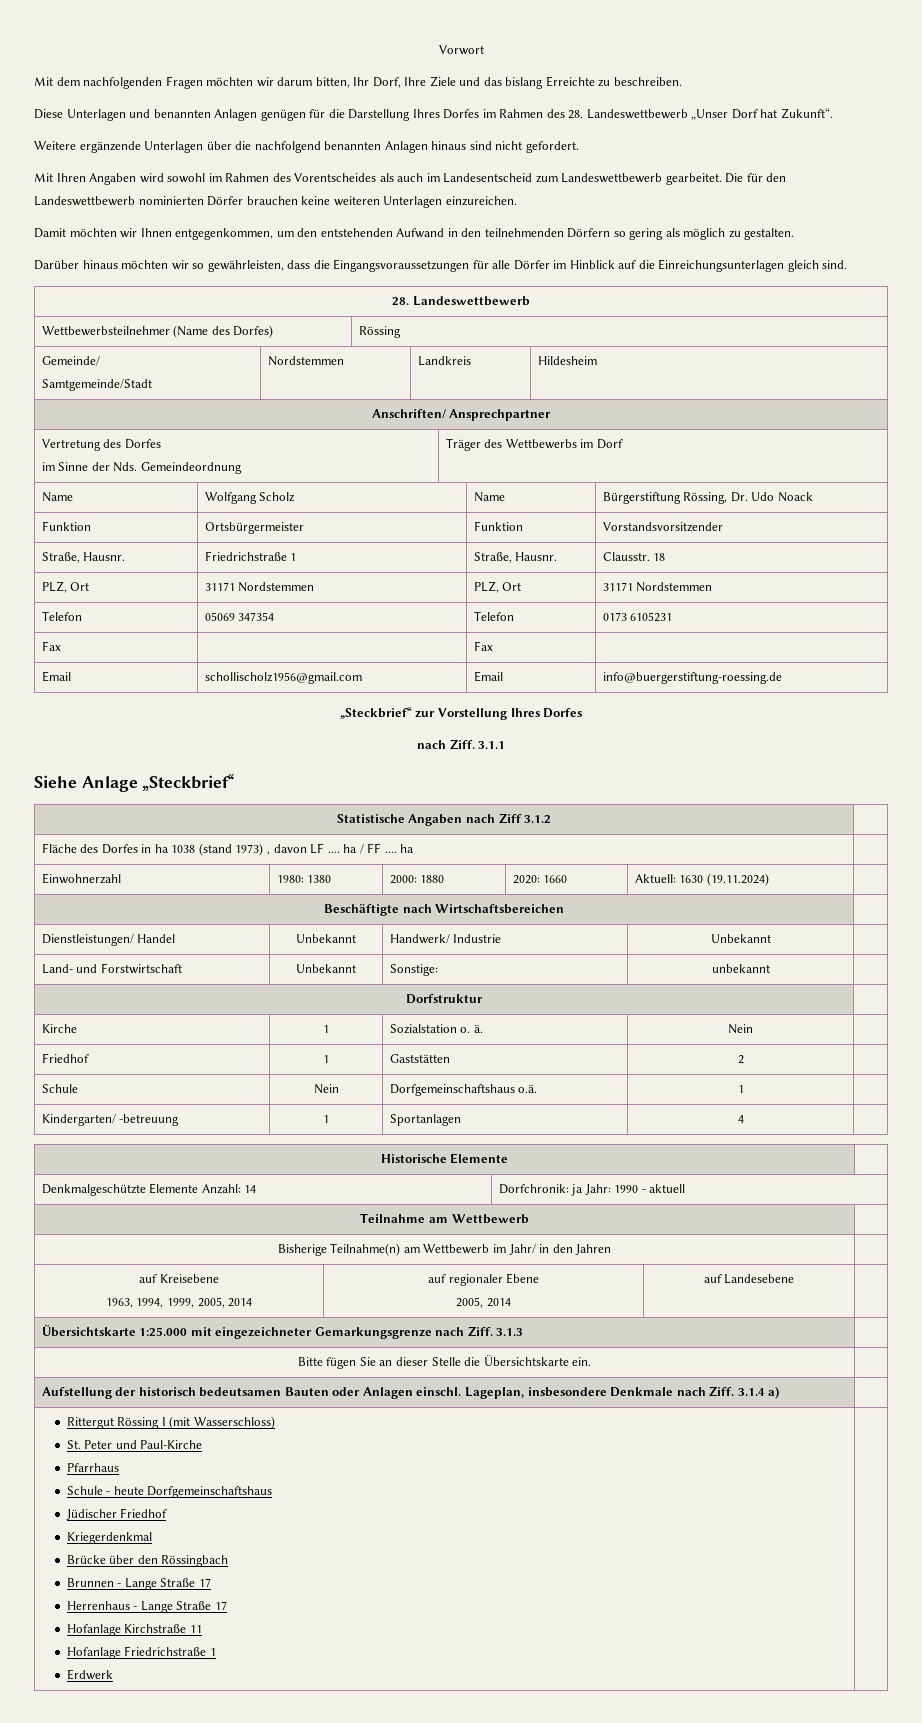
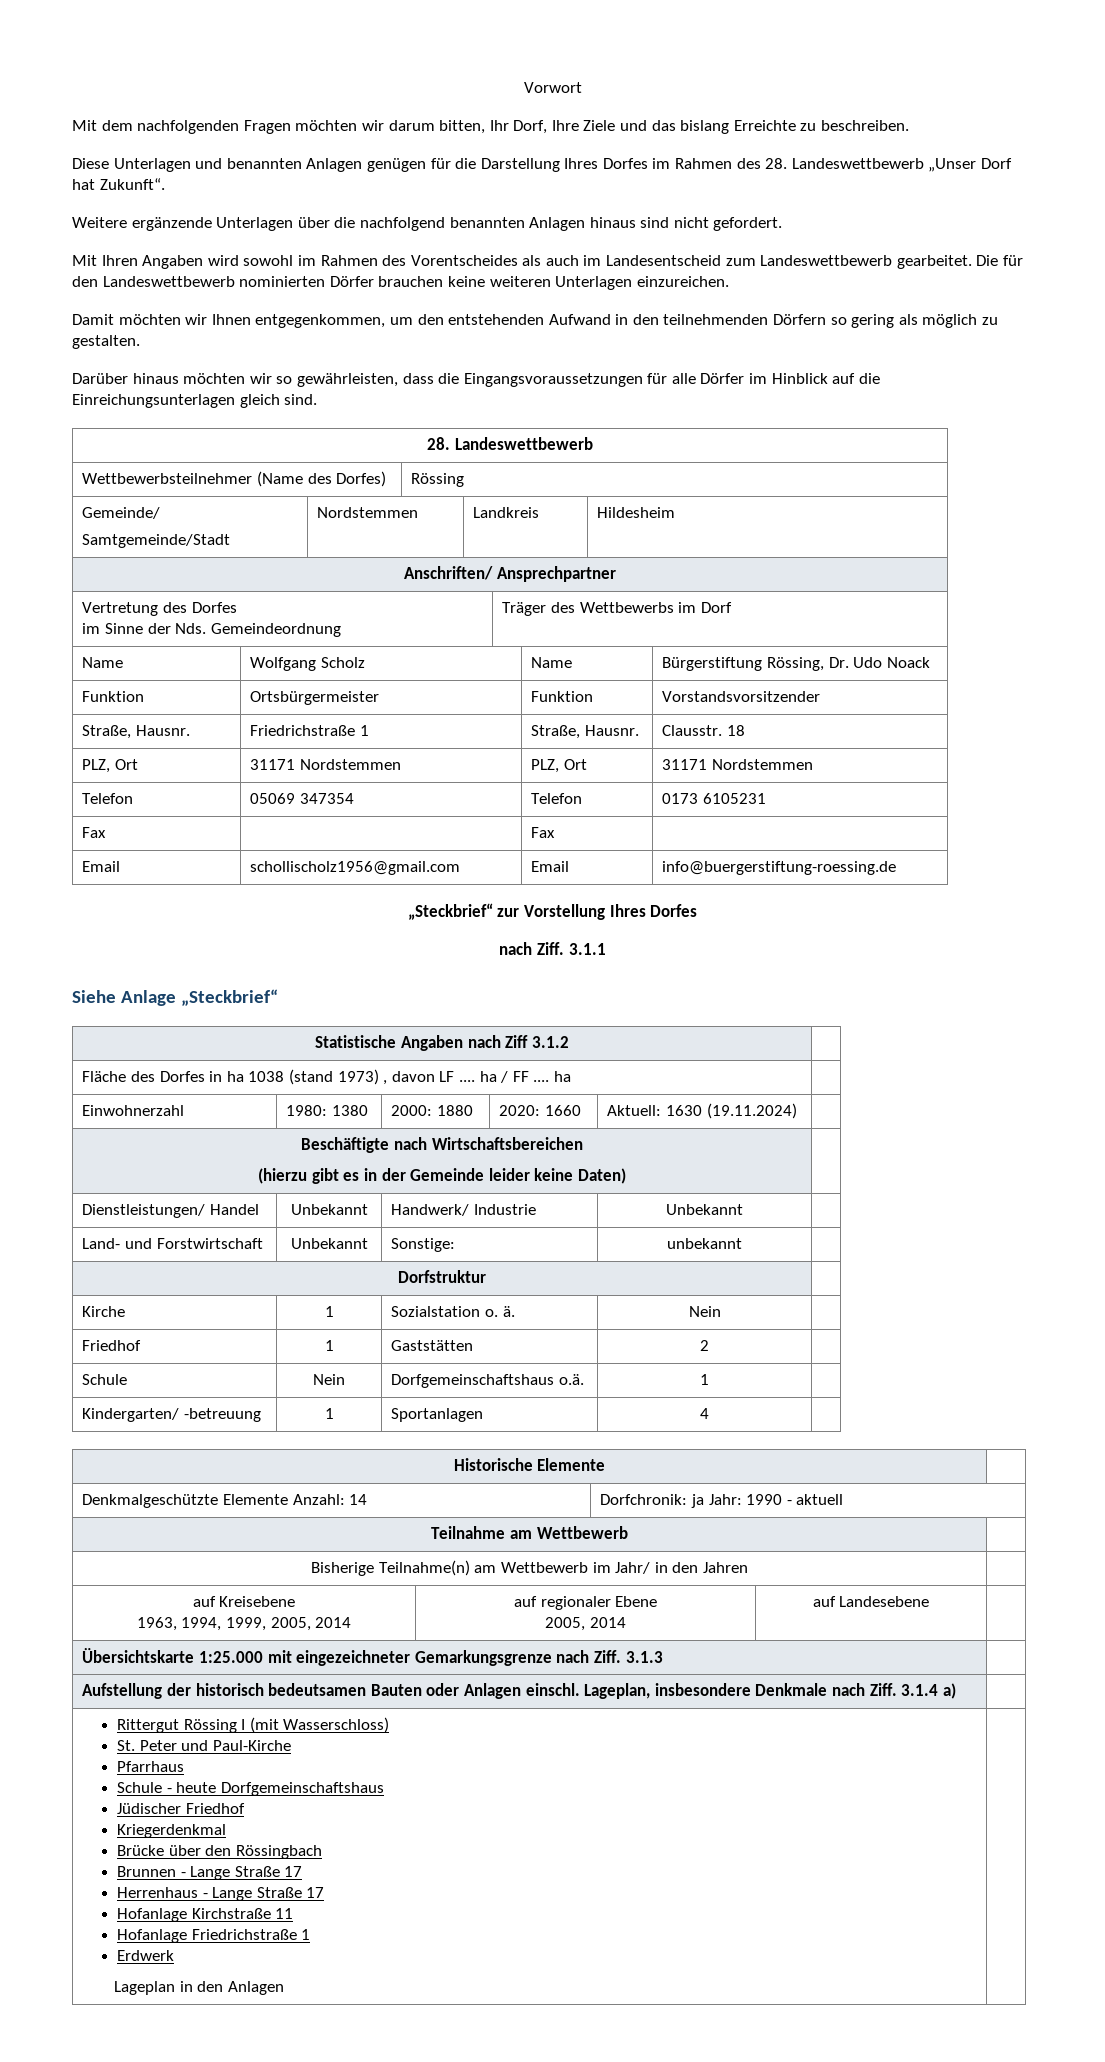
- Beschäftigte nach Wirtschaftsbereichen |
+ Beschäftigte nach Wirtschaftsbereichen
+ (hierzu gibt es in der Gemeinde leider keine Daten) |
- Bitte fügen Sie an dieser Stelle die Übersichtskarte ein. |
+ Lageplan in den Anlagen

